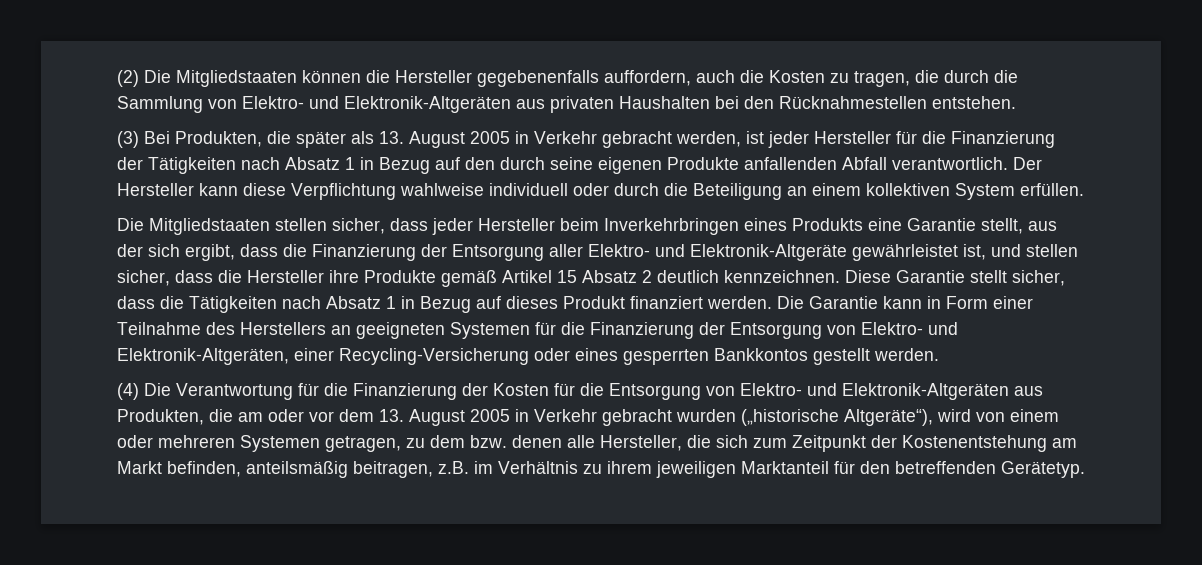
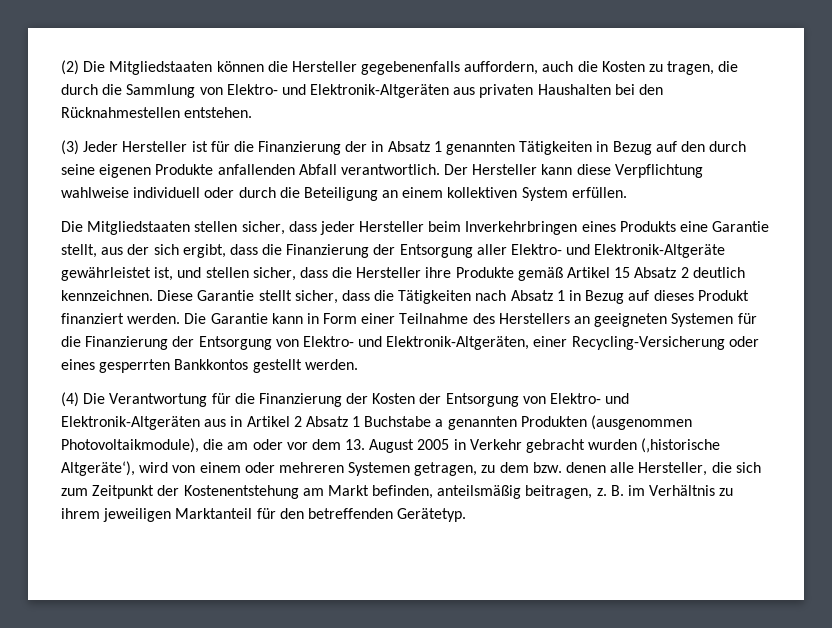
- (3) Bei Produkten, die später als 13. August 2005 in Verkehr gebracht werden, ist jeder Hersteller für die Finanzierung der Tätigkeiten nach Absatz 1 in Bezug auf den durch seine eigenen Produkte anfallenden Abfall verantwortlich.
+ (3) Jeder Hersteller ist für die Finanzierung der in Absatz 1 genannten Tätigkeiten in Bezug auf den durch seine eigenen Produkte anfallenden Abfall verantwortlich.
- (4) Die Verantwortung für die Finanzierung der Kosten für die Entsorgung von Elektro- und Elektronik-Altgeräten aus Produkten, die am oder vor dem 13. August 2005 in Verkehr gebracht wurden („historische Altgeräte“), wird von einem oder mehreren Systemen getragen, zu dem bzw. denen alle Hersteller, die sich zum Zeitpunkt der Kostenentstehung am Markt befinden, anteilsmäßig beitragen, z.B. im Verhältnis zu ihrem jeweiligen Marktanteil für den betreffenden Gerätetyp.
+ (4) Die Verantwortung für die Finanzierung der Kosten der Entsorgung von Elektro- und Elektronik-Altgeräten aus in Artikel 2 Absatz 1 Buchstabe a genannten Produkten (ausgenommen Photovoltaikmodule), die am oder vor dem 13. August 2005 in Verkehr gebracht wurden (‚historische Altgeräte‘), wird von einem oder mehreren Systemen getragen, zu dem bzw. denen alle Hersteller, die sich zum Zeitpunkt der Kostenentstehung am Markt befinden, anteilsmäßig beitragen, z. B. im Verhältnis zu ihrem jeweiligen Marktanteil für den betreffenden Gerätetyp.

